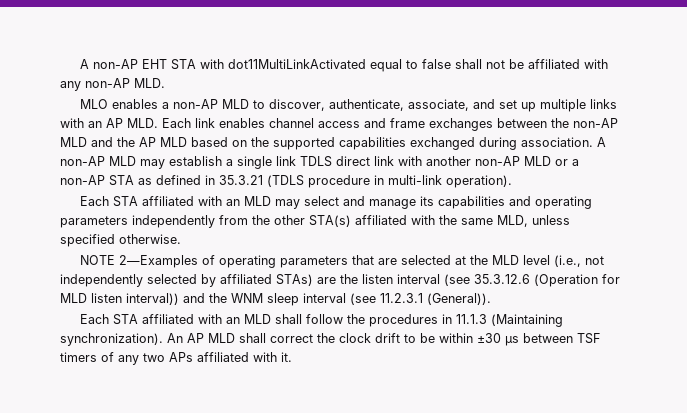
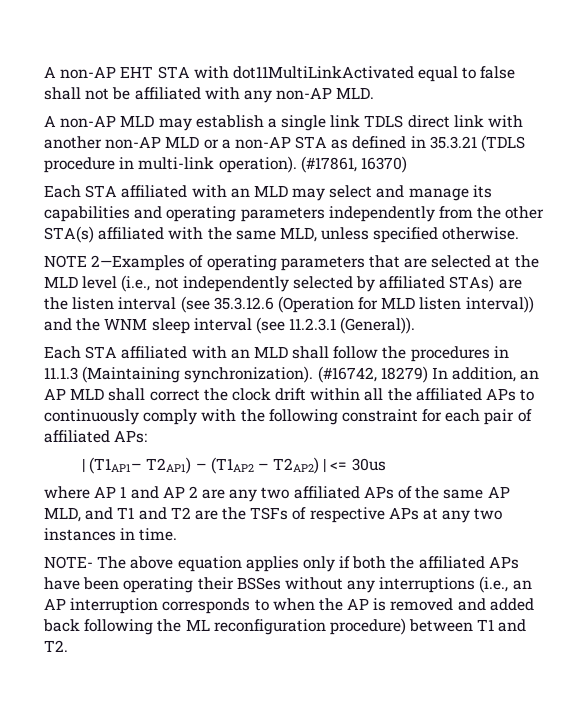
- MLO enables a non-AP MLD to discover, authenticate, associate, and set up multiple links with an AP MLD. Each link enables channel access and frame exchanges between the non-AP MLD and the AP MLD based on the supported capabilities exchanged during association.
+ (#17861, 16370)
- An AP MLD shall correct the clock drift to be within ±30 μs between TSF timers of any two APs affiliated with it.
+ (#16742, 18279) In addition, an AP MLD shall correct the clock drift within all the affiliated APs to continuously comply with the following constraint for each pair of affiliated APs:
+ | (T1AP1– T2AP1) – (T1AP2 – T2AP2) | <= 30us
+ where AP 1 and AP 2 are any two affiliated APs of the same AP MLD, and T1 and T2 are the TSFs of respective APs at any two instances in time.
+ NOTE- The above equation applies only if both the affiliated APs have been operating their BSSes without any interruptions (i.e., an AP interruption corresponds to when the AP is removed and added back following the ML reconfiguration procedure) between T1 and T2.

